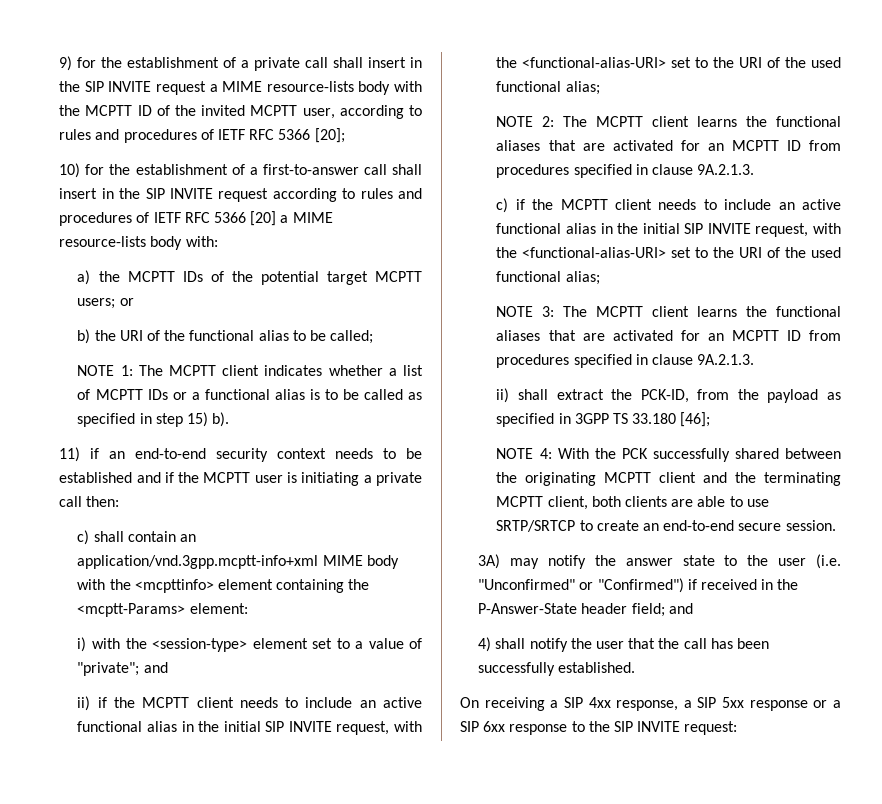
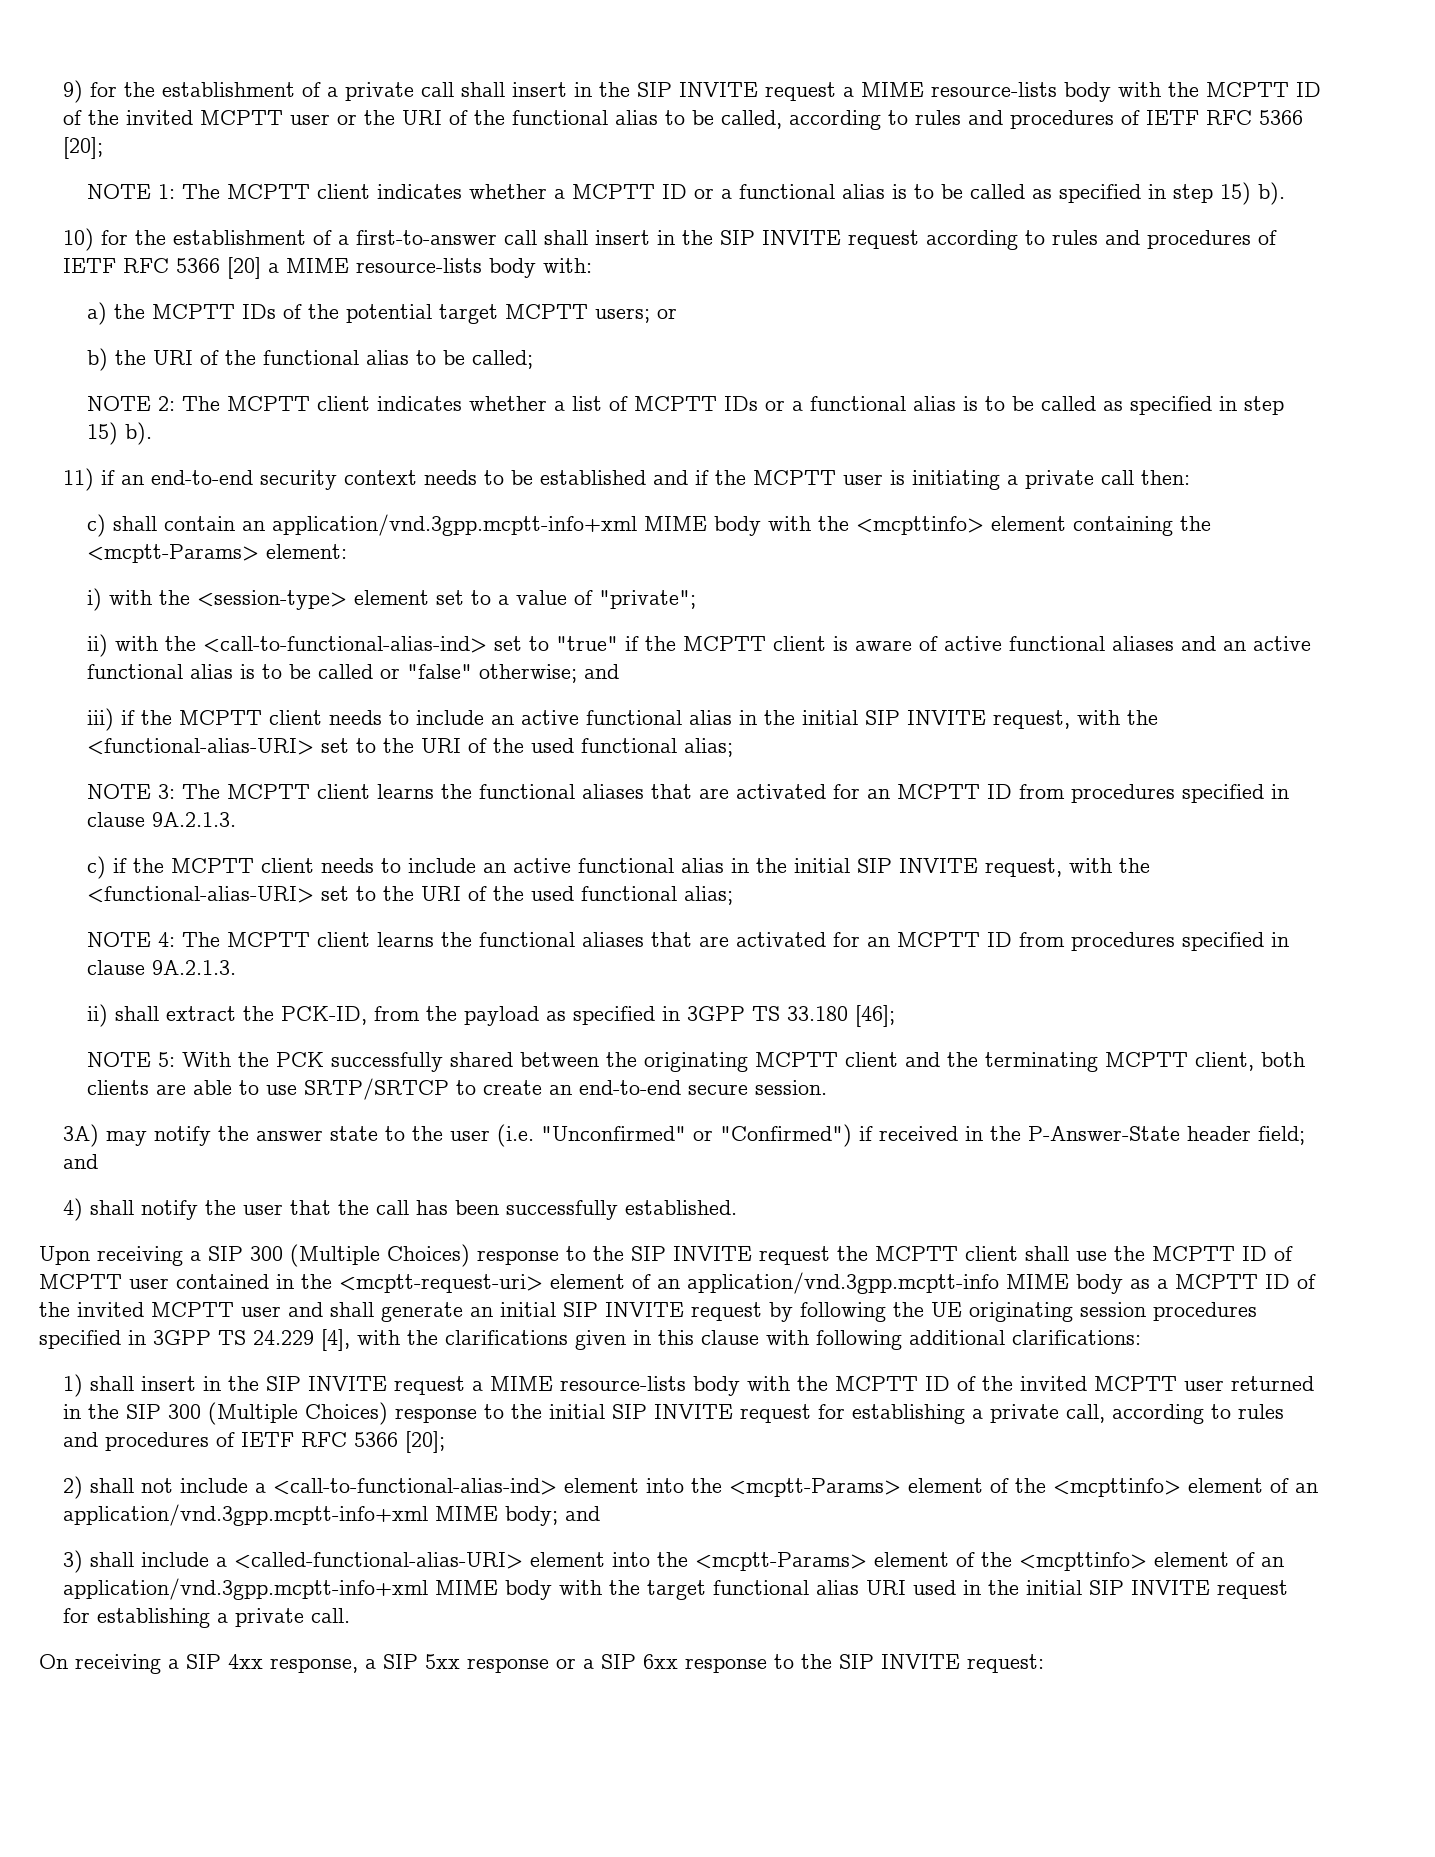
- 9) for the establishment of a private call shall insert in the SIP INVITE request a MIME resource-lists body with the MCPTT ID of the invited MCPTT user, according to rules and procedures of IETF RFC 5366 [20];
+ 9) for the establishment of a private call shall insert in the SIP INVITE request a MIME resource-lists body with the MCPTT ID of the invited MCPTT user or the URI of the functional alias to be called, according to rules and procedures of IETF RFC 5366 [20];
+ NOTE 1: The MCPTT client indicates whether a MCPTT ID or a functional alias is to be called as specified in step 15) b).
- NOTE 1: The MCPTT client indicates whether a list of MCPTT IDs or a functional alias is to be called as specified in step 15) b).
+ NOTE 2: The MCPTT client indicates whether a list of MCPTT IDs or a functional alias is to be called as specified in step 15) b).
- i) with the <session-type> element set to a value of "private"; and
- ii) if the MCPTT client needs to include an active functional alias in the initial SIP INVITE request, with the <functional-alias-URI> set to the URI of the used functional alias;
+ i) with the <session-type> element set to a value of "private";
+ ii) with the <call-to-functional-alias-ind> set to "true" if the MCPTT client is aware of active functional aliases and an active functional alias is to be called or "false" otherwise; and
+ iii) if the MCPTT client needs to include an active functional alias in the initial SIP INVITE request, with the <functional-alias-URI> set to the URI of the used functional alias;
- NOTE 2: The MCPTT client learns the functional aliases that are activated for an MCPTT ID from procedures specified in clause 9A.2.1.3.
+ NOTE 3: The MCPTT client learns the functional aliases that are activated for an MCPTT ID from procedures specified in clause 9A.2.1.3.
- NOTE 3: The MCPTT client learns the functional aliases that are activated for an MCPTT ID from procedures specified in clause 9A.2.1.3.
+ NOTE 4: The MCPTT client learns the functional aliases that are activated for an MCPTT ID from procedures specified in clause 9A.2.1.3.
- NOTE 4: With the PCK successfully shared between the originating MCPTT client and the terminating MCPTT client, both clients are able to use SRTP/SRTCP to create an end-to-end secure session.
+ NOTE 5: With the PCK successfully shared between the originating MCPTT client and the terminating MCPTT client, both clients are able to use SRTP/SRTCP to create an end-to-end secure session.
+ Upon receiving a SIP 300 (Multiple Choices) response to the SIP INVITE request the MCPTT client shall use the MCPTT ID of MCPTT user contained in the <mcptt-request-uri> element of an application/vnd.3gpp.mcptt-info MIME body as a MCPTT ID of the invited MCPTT user and shall generate an initial SIP INVITE request by following the UE originating session procedures specified in 3GPP TS 24.229 [4], with the clarifications given in this clause with following additional clarifications:
+ 1) shall insert in the SIP INVITE request a MIME resource-lists body with the MCPTT ID of the invited MCPTT user returned in the SIP 300 (Multiple Choices) response to the initial SIP INVITE request for establishing a private call, according to rules and procedures of IETF RFC 5366 [20];
+ 2) shall not include a <call-to-functional-alias-ind> element into the <mcptt-Params> element of the <mcpttinfo> element of an application/vnd.3gpp.mcptt-info+xml MIME body; and
+ 3) shall include a <called-functional-alias-URI> element into the <mcptt-Params> element of the <mcpttinfo> element of an application/vnd.3gpp.mcptt-info+xml MIME body with the target functional alias URI used in the initial SIP INVITE request for establishing a private call.

